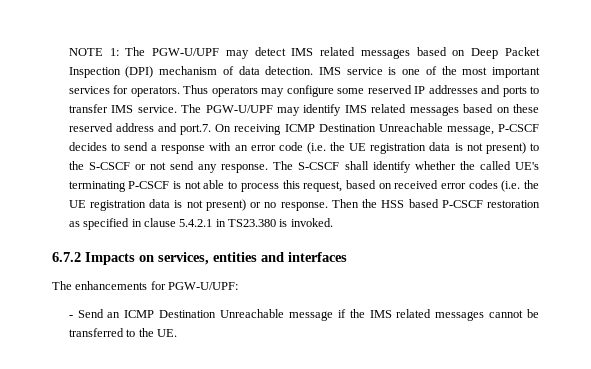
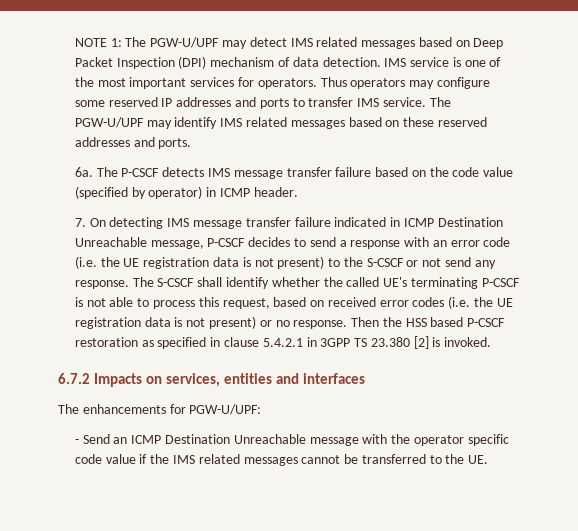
- The PGW-U/UPF may identify IMS related messages based on these reserved address and port.7. On receiving ICMP Destination Unreachable message, P-CSCF decides to send a response with an error code (i.e. the UE registration data is not present) to the S-CSCF or not send any response.
+ The PGW-U/UPF may identify IMS related messages based on these reserved addresses and ports.
+ 6a. The P-CSCF detects IMS message transfer failure based on the code value (specified by operator) in ICMP header.
+ 7. On detecting IMS message transfer failure indicated in ICMP Destination Unreachable message, P-CSCF decides to send a response with an error code (i.e. the UE registration data is not present) to the S-CSCF or not send any response.
- Then the HSS based P-CSCF restoration as specified in clause 5.4.2.1 in TS23.380 is invoked.
+ Then the HSS based P-CSCF restoration as specified in clause 5.4.2.1 in 3GPP TS 23.380 [2] is invoked.
- - Send an ICMP Destination Unreachable message if the IMS related messages cannot be transferred to the UE.
+ - Send an ICMP Destination Unreachable message with the operator specific code value if the IMS related messages cannot be transferred to the UE.

